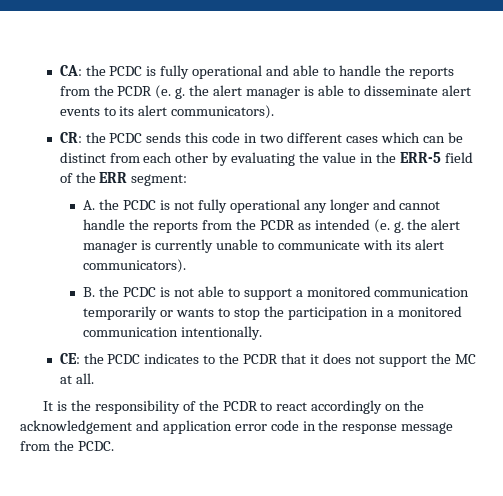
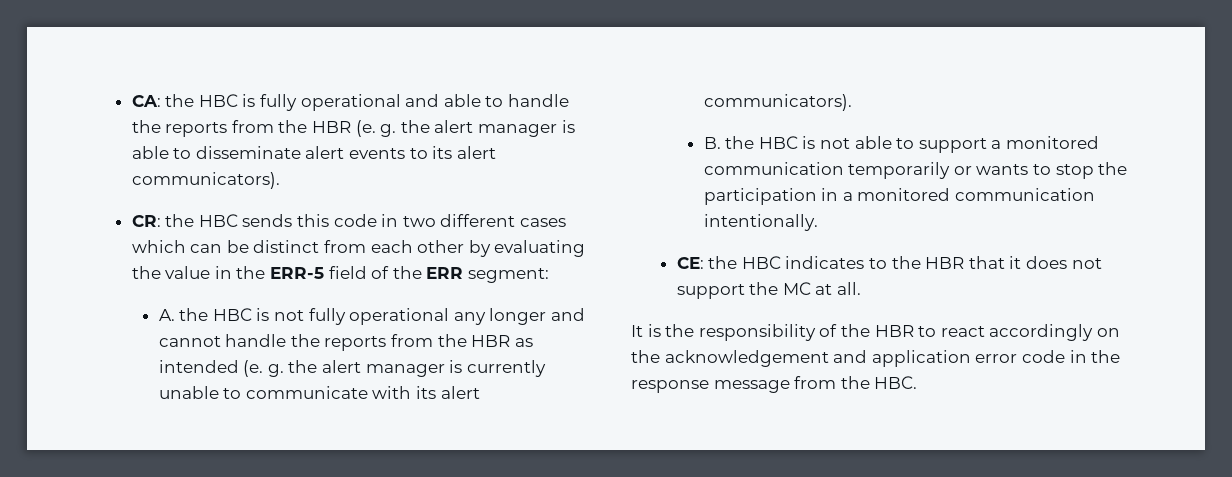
- CA: the PCDC is fully operational and able to handle the reports from the PCDR (e. g. the alert manager is able to disseminate alert events to its alert communicators).
+ CA: the HBC is fully operational and able to handle the reports from the HBR (e. g. the alert manager is able to disseminate alert events to its alert communicators).
- CR: the PCDC sends this code in two different cases which can be distinct from each other by evaluating the value in the ERR-5 field of the ERR segment:
+ CR: the HBC sends this code in two different cases which can be distinct from each other by evaluating the value in the ERR-5 field of the ERR segment:
- A. the PCDC is not fully operational any longer and cannot handle the reports from the PCDR as intended (e. g. the alert manager is currently unable to communicate with its alert communicators).
+ A. the HBC is not fully operational any longer and cannot handle the reports from the HBR as intended (e. g. the alert manager is currently unable to communicate with its alert communicators).
- B. the PCDC is not able to support a monitored communication temporarily or wants to stop the participation in a monitored communication intentionally.
+ B. the HBC is not able to support a monitored communication temporarily or wants to stop the participation in a monitored communication intentionally.
- CE: the PCDC indicates to the PCDR that it does not support the MC at all.
+ CE: the HBC indicates to the HBR that it does not support the MC at all.
- It is the responsibility of the PCDR to react accordingly on the acknowledgement and application error code in the response message from the PCDC.
+ It is the responsibility of the HBR to react accordingly on the acknowledgement and application error code in the response message from the HBC.

